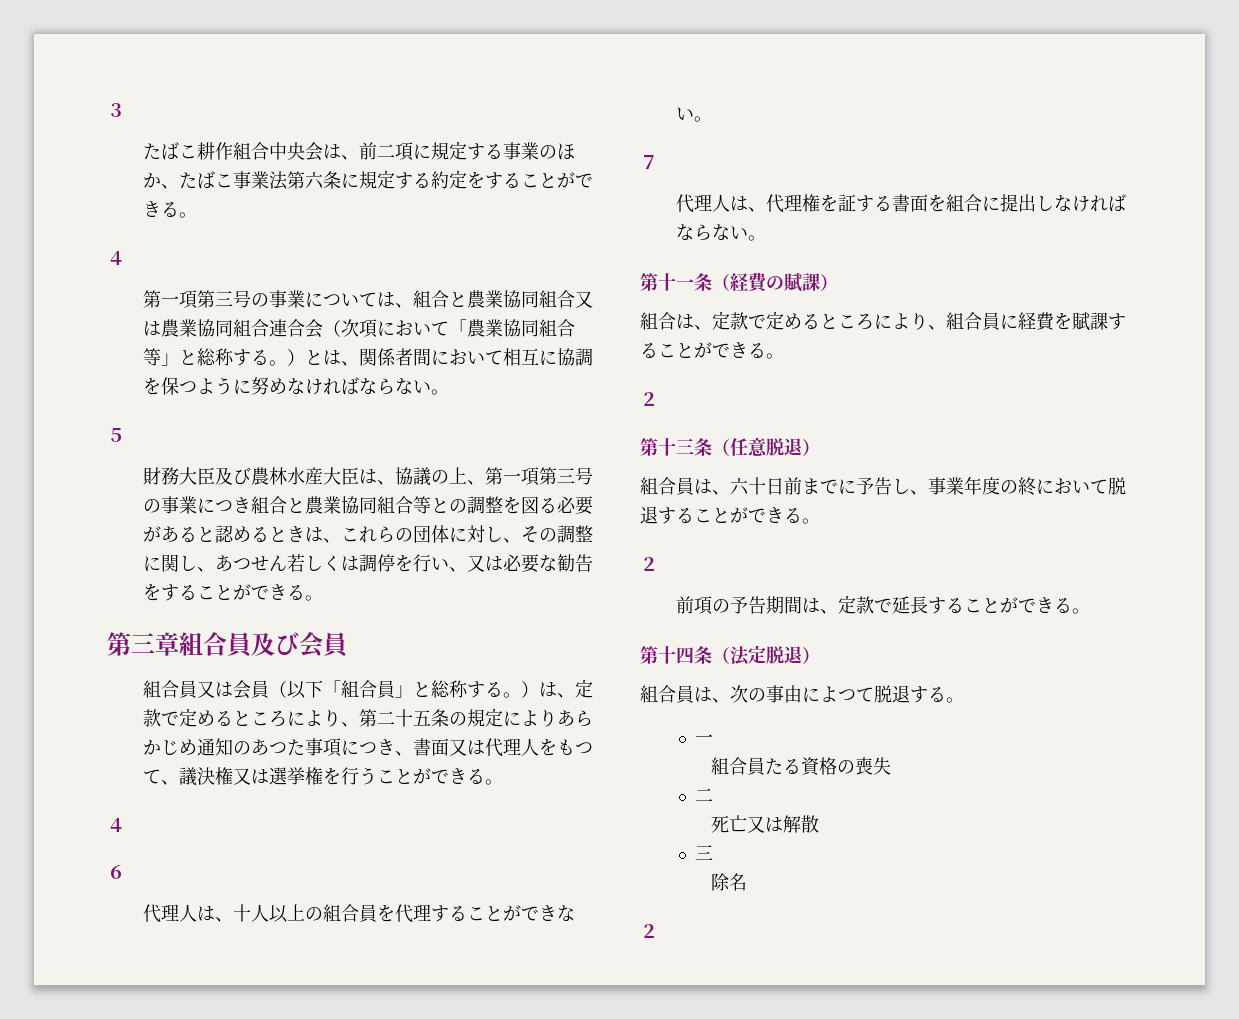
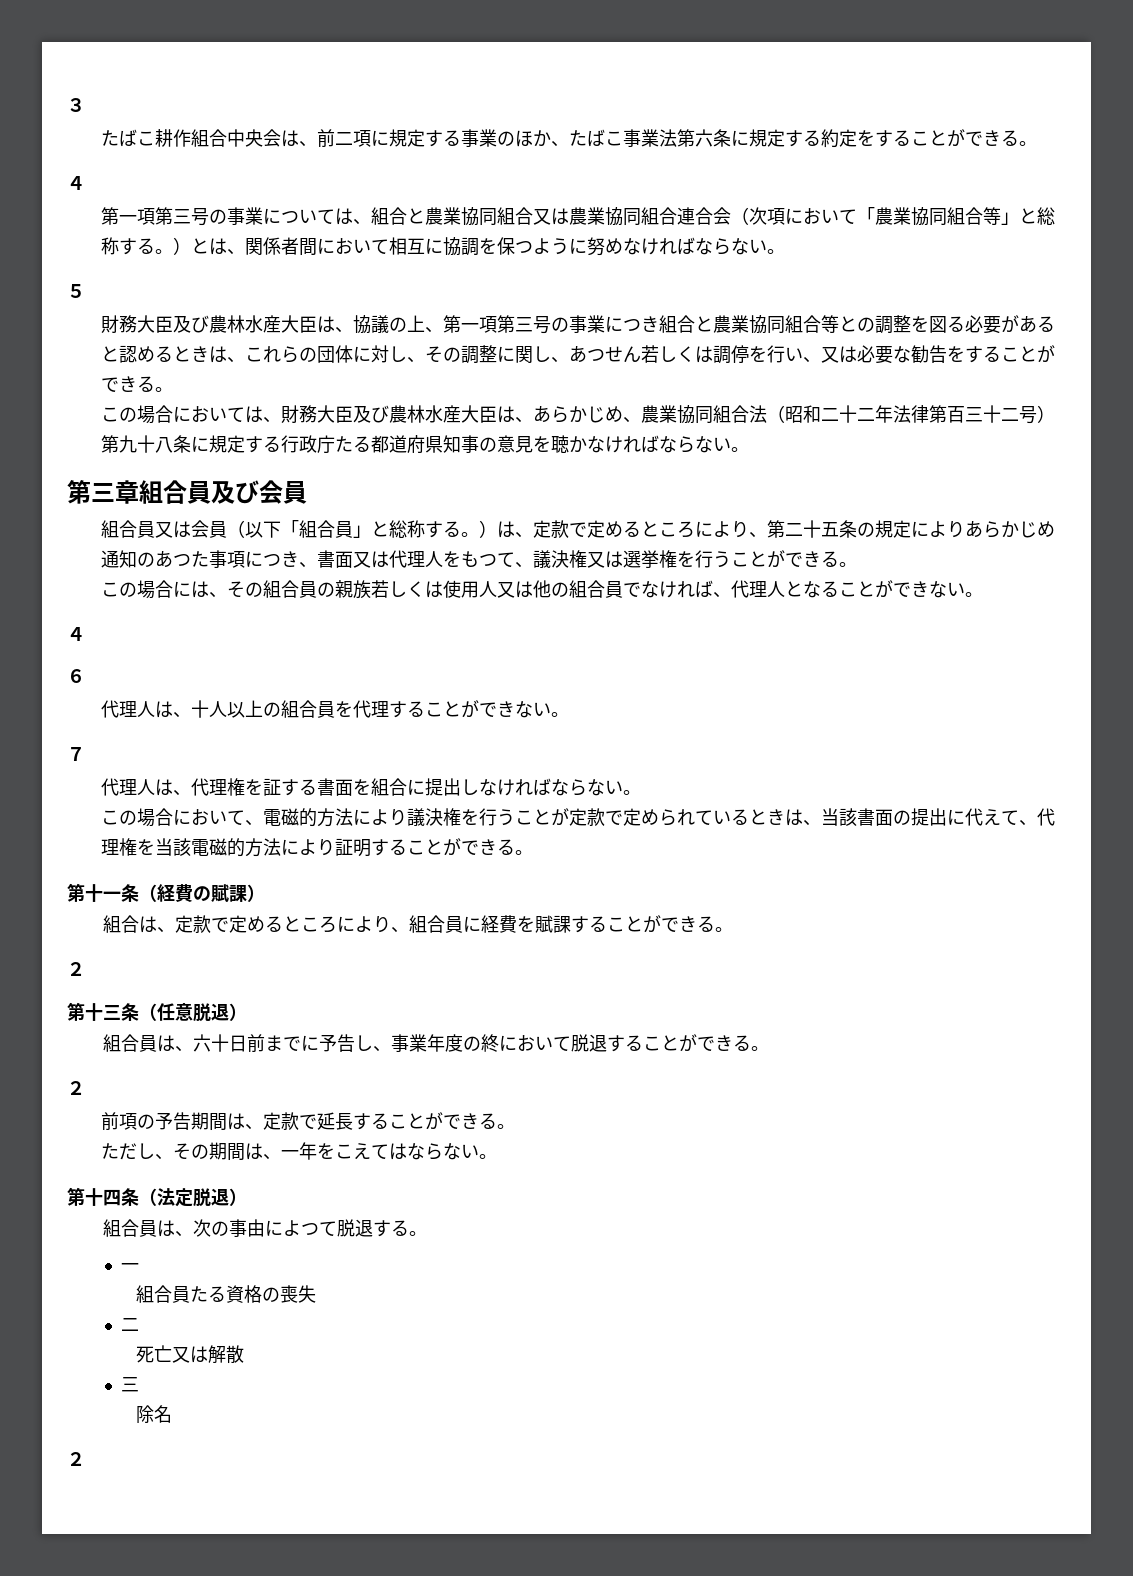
+ この場合においては、財務大臣及び農林水産大臣は、あらかじめ、農業協同組合法（昭和二十二年法律第百三十二号）第九十八条に規定する行政庁たる都道府県知事の意見を聴かなければならない。
+ この場合には、その組合員の親族若しくは使用人又は他の組合員でなければ、代理人となることができない。
+ この場合において、電磁的方法により議決権を行うことが定款で定められているときは、当該書面の提出に代えて、代理権を当該電磁的方法により証明することができる。
+ ただし、その期間は、一年をこえてはならない。

